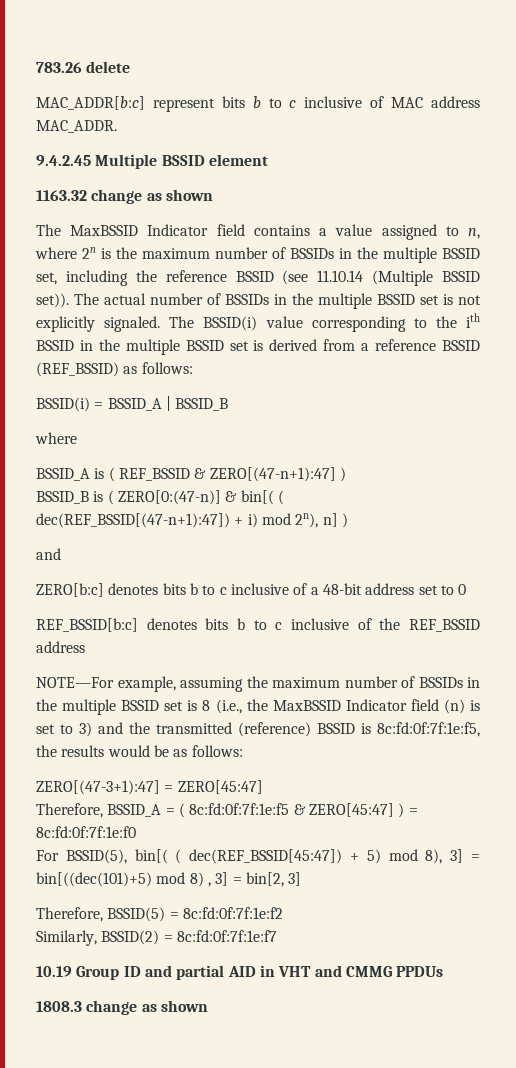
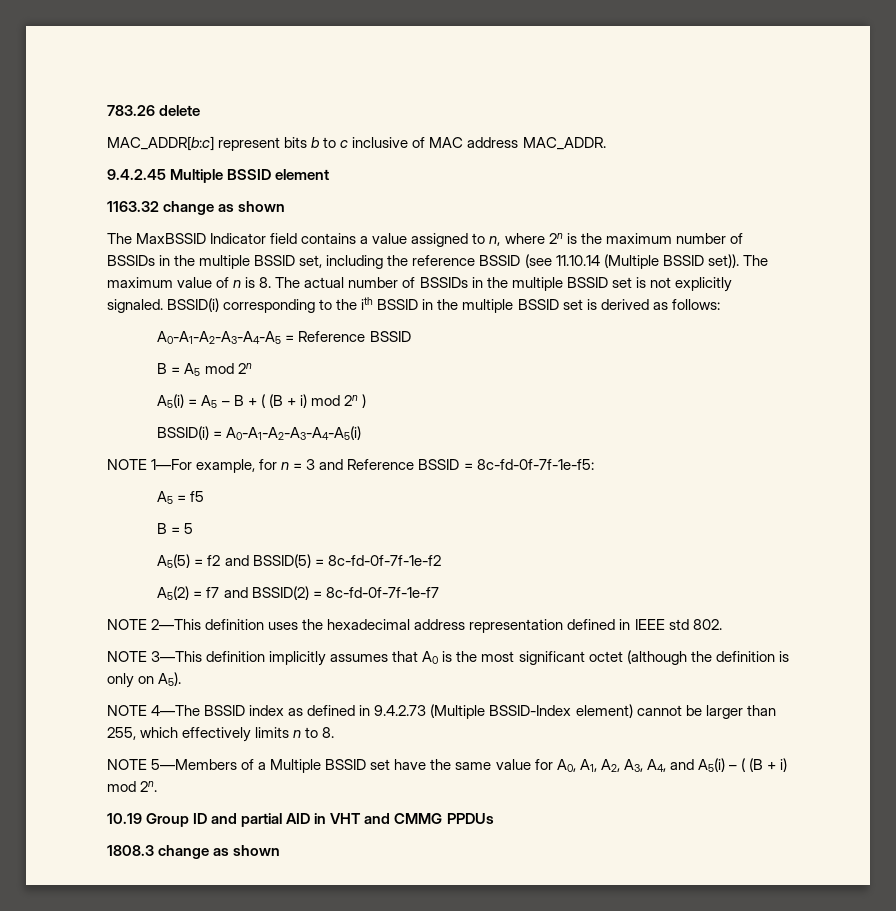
- The actual number of BSSIDs in the multiple BSSID set is not explicitly signaled.
+ The maximum value of n is 8. The actual number of BSSIDs in the multiple BSSID set is not explicitly signaled.
- The BSSID(i) value corresponding to the ith BSSID in the multiple BSSID set is derived from a reference BSSID (REF_BSSID) as follows:
- BSSID(i) = BSSID_A | BSSID_B
- where
- BSSID_A is ( REF_BSSID & ZERO[(47-n+1):47] )
- BSSID_B is ( ZERO[0:(47-n)] & bin[( ( dec(REF_BSSID[(47-n+1):47]) + i) mod 2n), n] )
- and
- ZERO[b:c] denotes bits b to c inclusive of a 48-bit address set to 0
- REF_BSSID[b:c] denotes bits b to c inclusive of the REF_BSSID address
- NOTE—For example, assuming the maximum number of BSSIDs in the multiple BSSID set is 8 (i.e., the MaxBSSID Indicator field (n) is set to 3) and the transmitted (reference) BSSID is 8c:fd:0f:7f:1e:f5, the results would be as follows:
- ZERO[(47-3+1):47] = ZERO[45:47]
- Therefore, BSSID_A = ( 8c:fd:0f:7f:1e:f5 & ZERO[45:47] ) = 8c:fd:0f:7f:1e:f0
- For BSSID(5), bin[( ( dec(REF_BSSID[45:47]) + 5) mod 8), 3] = bin[((dec(101)+5) mod 8) , 3] = bin[2, 3]
- Therefore, BSSID(5) = 8c:fd:0f:7f:1e:f2
- Similarly, BSSID(2) = 8c:fd:0f:7f:1e:f7
+ BSSID(i) corresponding to the ith BSSID in the multiple BSSID set is derived as follows:
+ A0-A1-A2-A3-A4-A5 = Reference BSSID
+ B = A5 mod 2n
+ A5(i) = A5 – B + ( (B + i) mod 2n )
+ BSSID(i) = A0-A1-A2-A3-A4-A5(i)
+ NOTE 1—For example, for n = 3 and Reference BSSID = 8c-fd-0f-7f-1e-f5:
+ A5 = f5
+ B = 5
+ A5(5) = f2 and BSSID(5) = 8c-fd-0f-7f-1e-f2
+ A5(2) = f7 and BSSID(2) = 8c-fd-0f-7f-1e-f7
+ NOTE 2—This definition uses the hexadecimal address representation defined in IEEE std 802.
+ NOTE 3—This definition implicitly assumes that A0 is the most significant octet (although the definition is only on A5).
+ NOTE 4—The BSSID index as defined in 9.4.2.73 (Multiple BSSID-Index element) cannot be larger than 255, which effectively limits n to 8.
+ NOTE 5—Members of a Multiple BSSID set have the same value for A0, A1, A2, A3, A4, and A5(i) – ( (B + i) mod 2n.

